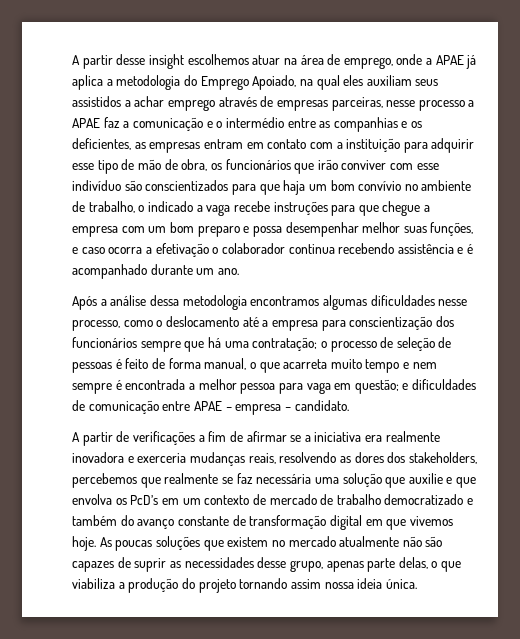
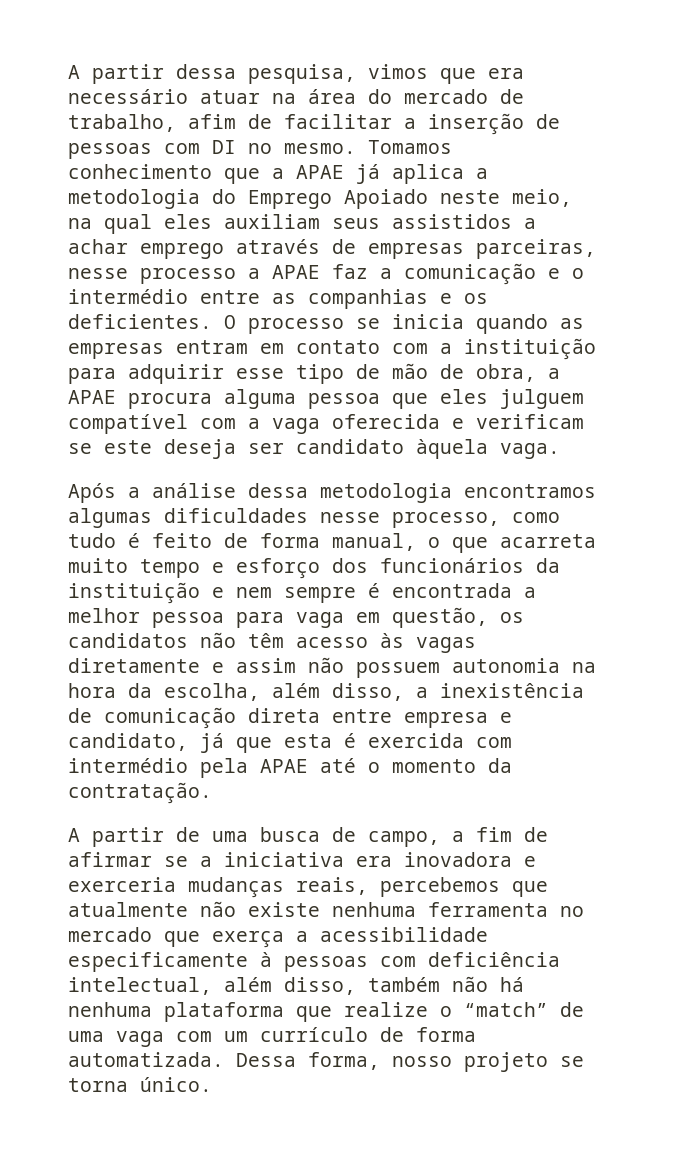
- A partir desse insight escolhemos atuar na área de emprego, onde a APAE já aplica a metodologia do Emprego Apoiado, na qual eles auxiliam seus assistidos a achar emprego através de empresas parceiras, nesse processo a APAE faz a comunicação e o intermédio entre as companhias e os deficientes, as empresas entram em contato com a instituição para adquirir esse tipo de mão de obra, os funcionários que irão conviver com esse indivíduo são conscientizados para que haja um bom convívio no ambiente de trabalho, o indicado a vaga recebe instruções para que chegue a empresa com um bom preparo e possa desempenhar melhor suas funções, e caso ocorra a efetivação o colaborador continua recebendo assistência e é acompanhado durante um ano.
+ A partir dessa pesquisa, vimos que era necessário atuar na área do mercado de trabalho, afim de facilitar a inserção de pessoas com DI no mesmo. Tomamos conhecimento que a APAE já aplica a metodologia do Emprego Apoiado neste meio, na qual eles auxiliam seus assistidos a achar emprego através de empresas parceiras, nesse processo a APAE faz a comunicação e o intermédio entre as companhias e os deficientes. O processo se inicia quando as empresas entram em contato com a instituição para adquirir esse tipo de mão de obra, a APAE procura alguma pessoa que eles julguem compatível com a vaga oferecida e verificam se este deseja ser candidato àquela vaga.
- Após a análise dessa metodologia encontramos algumas dificuldades nesse processo, como o deslocamento até a empresa para conscientização dos funcionários sempre que há uma contratação; o processo de seleção de pessoas é feito de forma manual, o que acarreta muito tempo e nem sempre é encontrada a melhor pessoa para vaga em questão; e dificuldades de comunicação entre APAE – empresa – candidato.
+ Após a análise dessa metodologia encontramos algumas dificuldades nesse processo, como tudo é feito de forma manual, o que acarreta muito tempo e esforço dos funcionários da instituição e nem sempre é encontrada a melhor pessoa para vaga em questão, os candidatos não têm acesso às vagas diretamente e assim não possuem autonomia na hora da escolha, além disso, a inexistência de comunicação direta entre empresa e candidato, já que esta é exercida com intermédio pela APAE até o momento da contratação.
- A partir de verificações a fim de afirmar se a iniciativa era realmente inovadora e exerceria mudanças reais, resolvendo as dores dos stakeholders, percebemos que realmente se faz necessária uma solução que auxilie e que envolva os PcD’s em um contexto de mercado de trabalho democratizado e também do avanço constante de transformação digital em que vivemos hoje. As poucas soluções que existem no mercado atualmente não são capazes de suprir as necessidades desse grupo, apenas parte delas, o que viabiliza a produção do projeto tornando assim nossa ideia única.
+ A partir de uma busca de campo, a fim de afirmar se a iniciativa era inovadora e exerceria mudanças reais, percebemos que atualmente não existe nenhuma ferramenta no mercado que exerça a acessibilidade especificamente à pessoas com deficiência intelectual, além disso, também não há nenhuma plataforma que realize o “match” de uma vaga com um currículo de forma automatizada. Dessa forma, nosso projeto se torna único.

